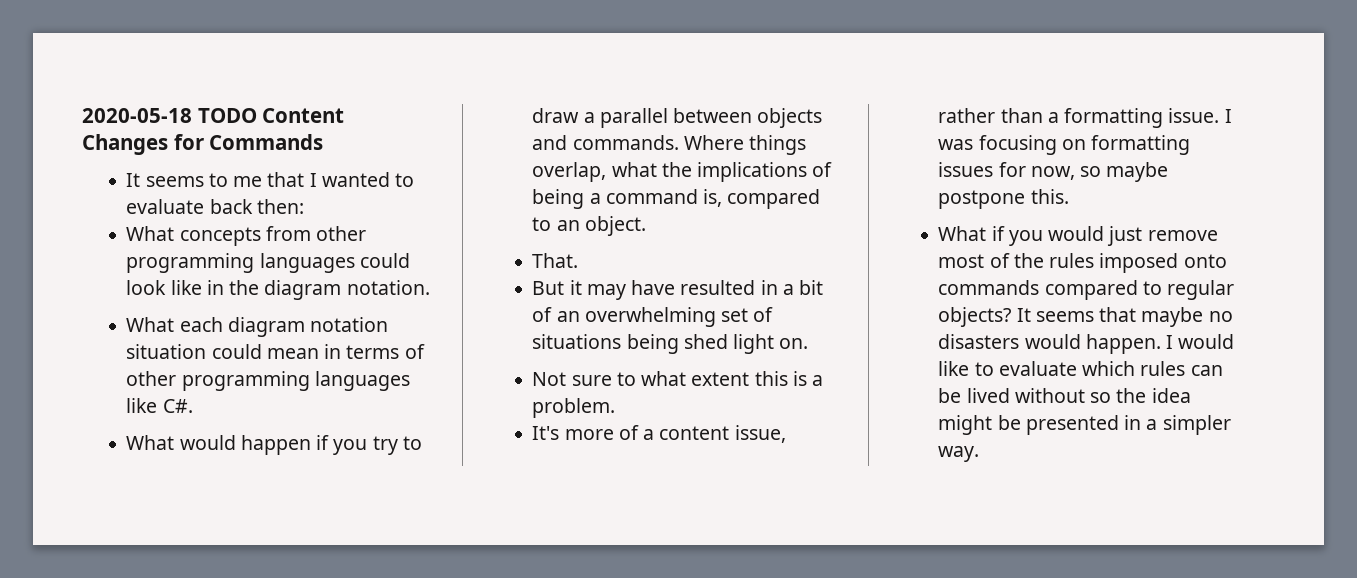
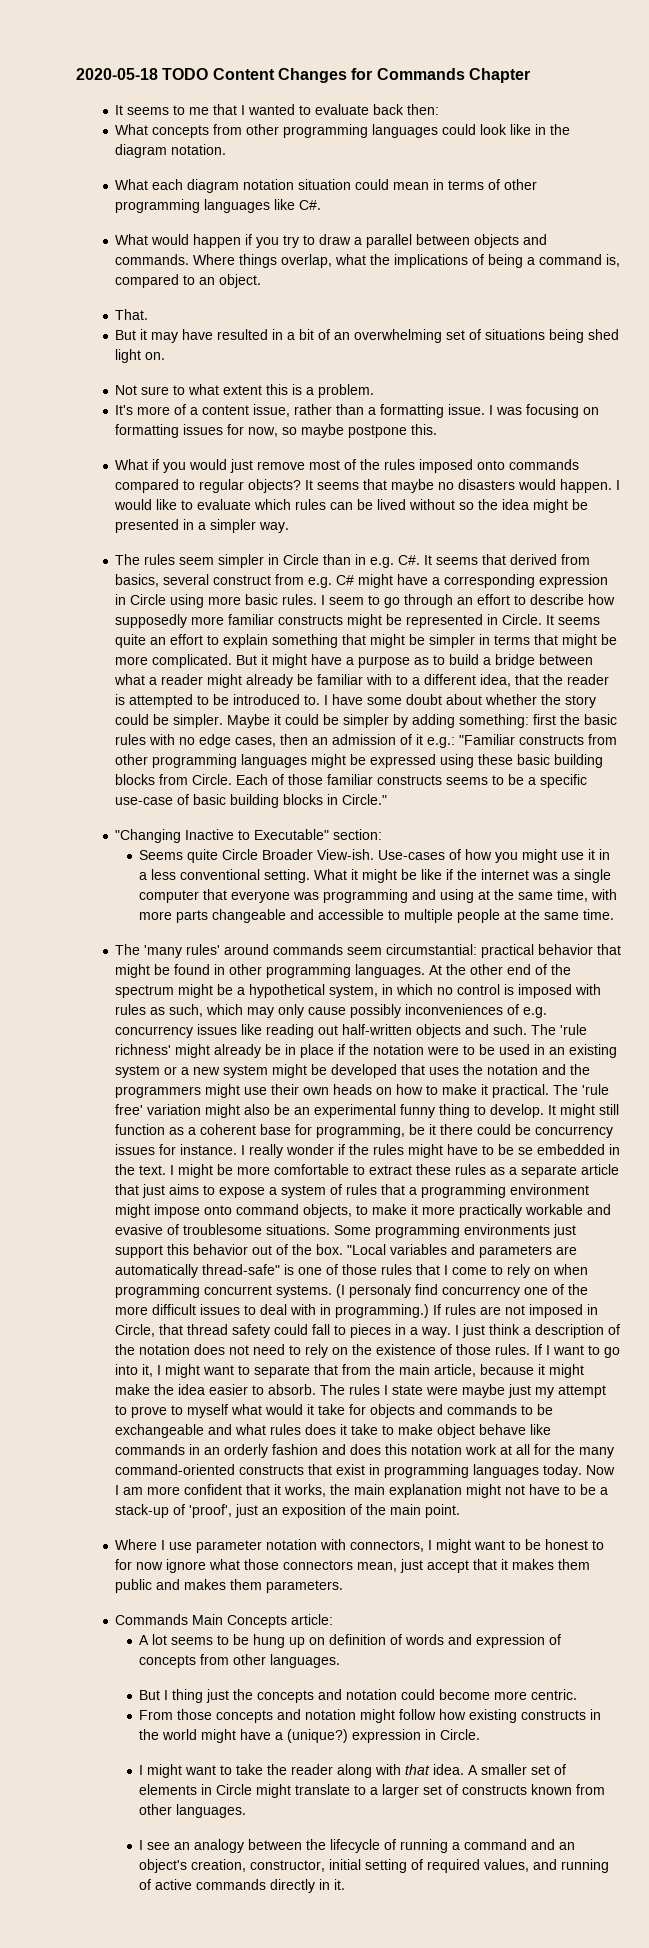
- 2020-05-18 TODO Content Changes for Commands
+ 2020-05-18 TODO Content Changes for Commands Chapter
+ The rules seem simpler in Circle than in e.g. C#. It seems that derived from basics, several construct from e.g. C# might have a corresponding expression in Circle using more basic rules. I seem to go through an effort to describe how supposedly more familiar constructs might be represented in Circle. It seems quite an effort to explain something that might be simpler in terms that might be more complicated. But it might have a purpose as to build a bridge between what a reader might already be familiar with to a different idea, that the reader is attempted to be introduced to. I have some doubt about whether the story could be simpler. Maybe it could be simpler by adding something: first the basic rules with no edge cases, then an admission of it e.g.: "Familiar constructs from other programming languages might be expressed using these basic building blocks from Circle. Each of those familiar constructs seems to be a specific use-case of basic building blocks in Circle."
+ "Changing Inactive to Executable" section:
+ Seems quite Circle Broader View-ish. Use-cases of how you might use it in a less conventional setting. What it might be like if the internet was a single computer that everyone was programming and using at the same time, with more parts changeable and accessible to multiple people at the same time.
+ The 'many rules' around commands seem circumstantial: practical behavior that might be found in other programming languages. At the other end of the spectrum might be a hypothetical system, in which no control is imposed with rules as such, which may only cause possibly inconveniences of e.g. concurrency issues like reading out half-written objects and such. The 'rule richness' might already be in place if the notation were to be used in an existing system or a new system might be developed that uses the notation and the programmers might use their own heads on how to make it practical. The 'rule free' variation might also be an experimental funny thing to develop. It might still function as a coherent base for programming, be it there could be concurrency issues for instance. I really wonder if the rules might have to be se embedded in the text. I might be more comfortable to extract these rules as a separate article that just aims to expose a system of rules that a programming environment might impose onto command objects, to make it more practically workable and evasive of troublesome situations. Some programming environments just support this behavior out of the box. "Local variables and parameters are automatically thread-safe" is one of those rules that I come to rely on when programming concurrent systems. (I personaly find concurrency one of the more difficult issues to deal with in programming.) If rules are not imposed in Circle, that thread safety could fall to pieces in a way. I just think a description of the notation does not need to rely on the existence of those rules. If I want to go into it, I might want to separate that from the main article, because it might make the idea easier to absorb. The rules I state were maybe just my attempt to prove to myself what would it take for objects and commands to be exchangeable and what rules does it take to make object behave like commands in an orderly fashion and does this notation work at all for the many command-oriented constructs that exist in programming languages today. Now I am more confident that it works, the main explanation might not have to be a stack-up of 'proof', just an exposition of the main point.
+ Where I use parameter notation with connectors, I might want to be honest to for now ignore what those connectors mean, just accept that it makes them public and makes them parameters.
+ Commands Main Concepts article:
+ A lot seems to be hung up on definition of words and expression of concepts from other languages.
+ But I thing just the concepts and notation could become more centric.
+ From those concepts and notation might follow how existing constructs in the world might have a (unique?) expression in Circle.
+ I might want to take the reader along with that idea. A smaller set of elements in Circle might translate to a larger set of constructs known from other languages.
+ I see an analogy between the lifecycle of running a command and an object's creation, constructor, initial setting of required values, and running of active commands directly in it.

